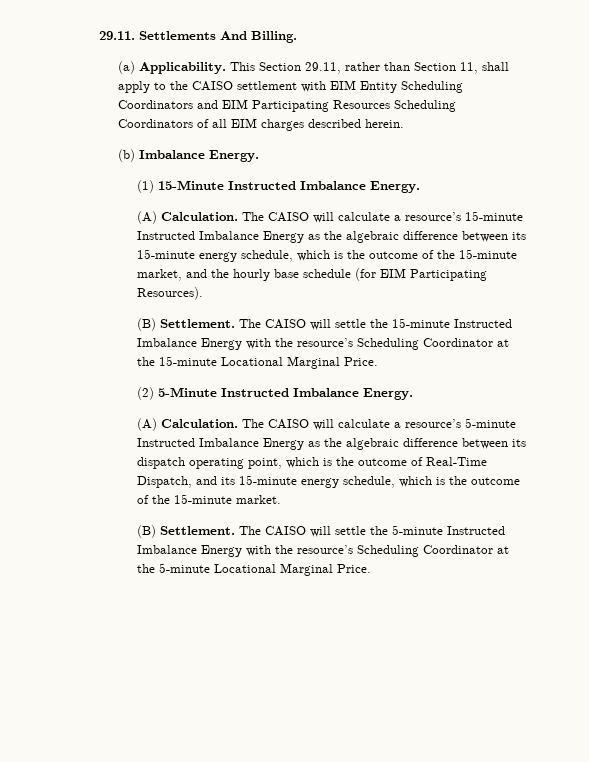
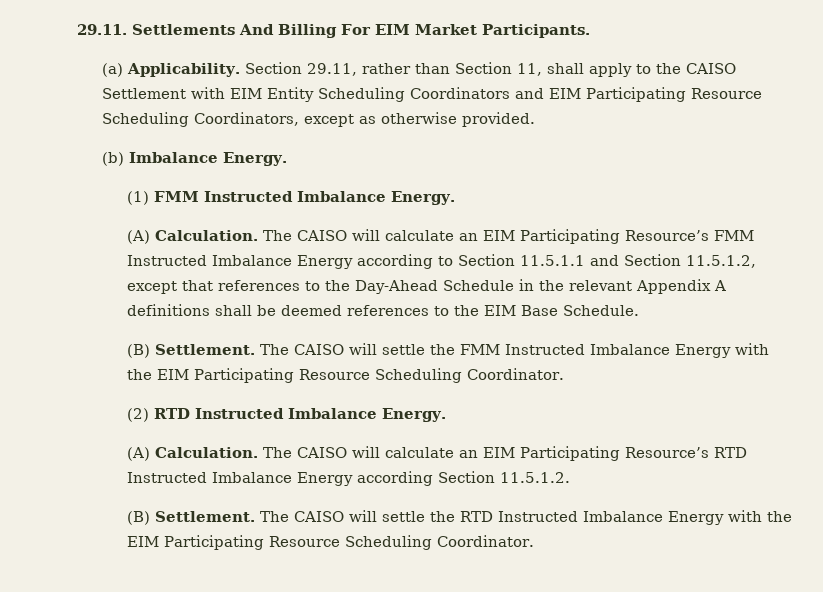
- 29.11. Settlements And Billing.
+ 29.11. Settlements And Billing For EIM Market Participants.
- This Section 29.11, rather than Section 11, shall apply to the CAISO settlement with EIM Entity Scheduling Coordinators and EIM Participating Resources Scheduling Coordinators of all EIM charges described herein.
+ Section 29.11, rather than Section 11, shall apply to the CAISO Settlement with EIM Entity Scheduling Coordinators and EIM Participating Resource Scheduling Coordinators, except as otherwise provided.
- (1) 15-Minute Instructed Imbalance Energy.
- (A) Calculation. The CAISO will calculate a resource’s 15-minute Instructed Imbalance Energy as the algebraic difference between its 15-minute energy schedule, which is the outcome of the 15-minute market, and the hourly base schedule (for EIM Participating Resources).
- (B) Settlement. The CAISO will settle the 15-minute Instructed Imbalance Energy with the resource’s Scheduling Coordinator at the 15-minute Locational Marginal Price.
+ (1) FMM Instructed Imbalance Energy.
+ (A) Calculation. The CAISO will calculate an EIM Participating Resource’s FMM Instructed Imbalance Energy according to Section 11.5.1.1 and Section 11.5.1.2, except that references to the Day-Ahead Schedule in the relevant Appendix A definitions shall be deemed references to the EIM Base Schedule.
+ (B) Settlement. The CAISO will settle the FMM Instructed Imbalance Energy with the EIM Participating Resource Scheduling Coordinator.
- (2) 5-Minute Instructed Imbalance Energy.
- (A) Calculation. The CAISO will calculate a resource’s 5-minute Instructed Imbalance Energy as the algebraic difference between its dispatch operating point, which is the outcome of Real-Time Dispatch, and its 15-minute energy schedule, which is the outcome of the 15-minute market.
- (B) Settlement. The CAISO will settle the 5-minute Instructed Imbalance Energy with the resource’s Scheduling Coordinator at the 5-minute Locational Marginal Price.
+ (2) RTD Instructed Imbalance Energy.
+ (A) Calculation. The CAISO will calculate an EIM Participating Resource’s RTD Instructed Imbalance Energy according Section 11.5.1.2.
+ (B) Settlement. The CAISO will settle the RTD Instructed Imbalance Energy with the EIM Participating Resource Scheduling Coordinator.

